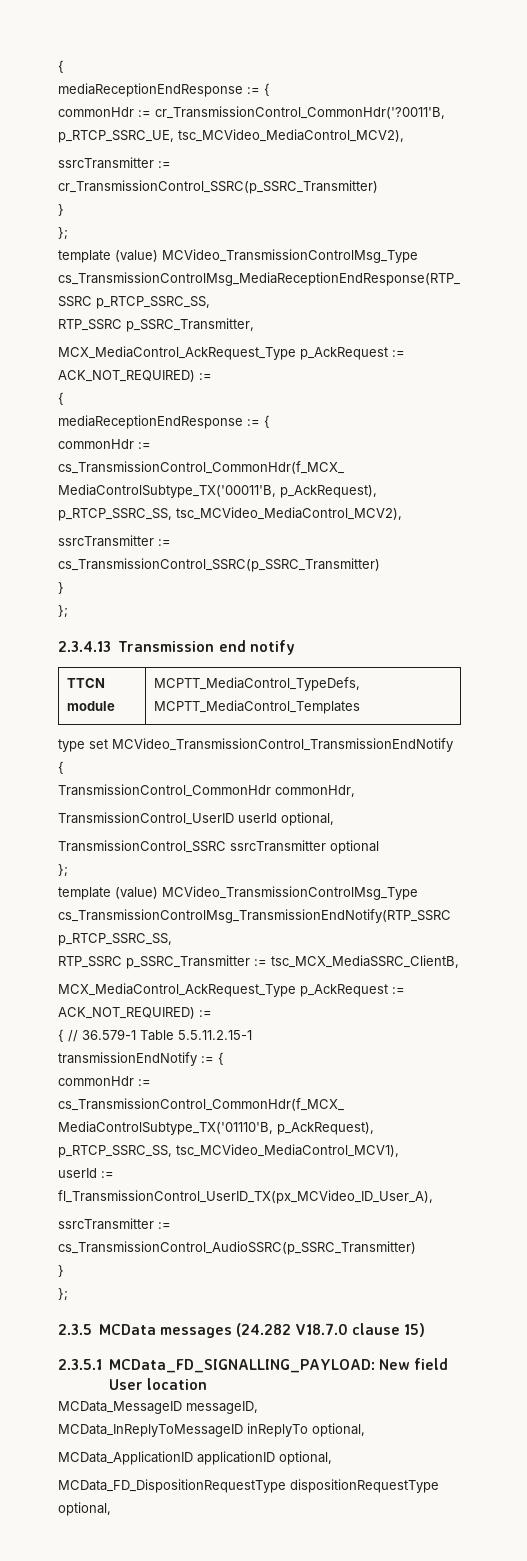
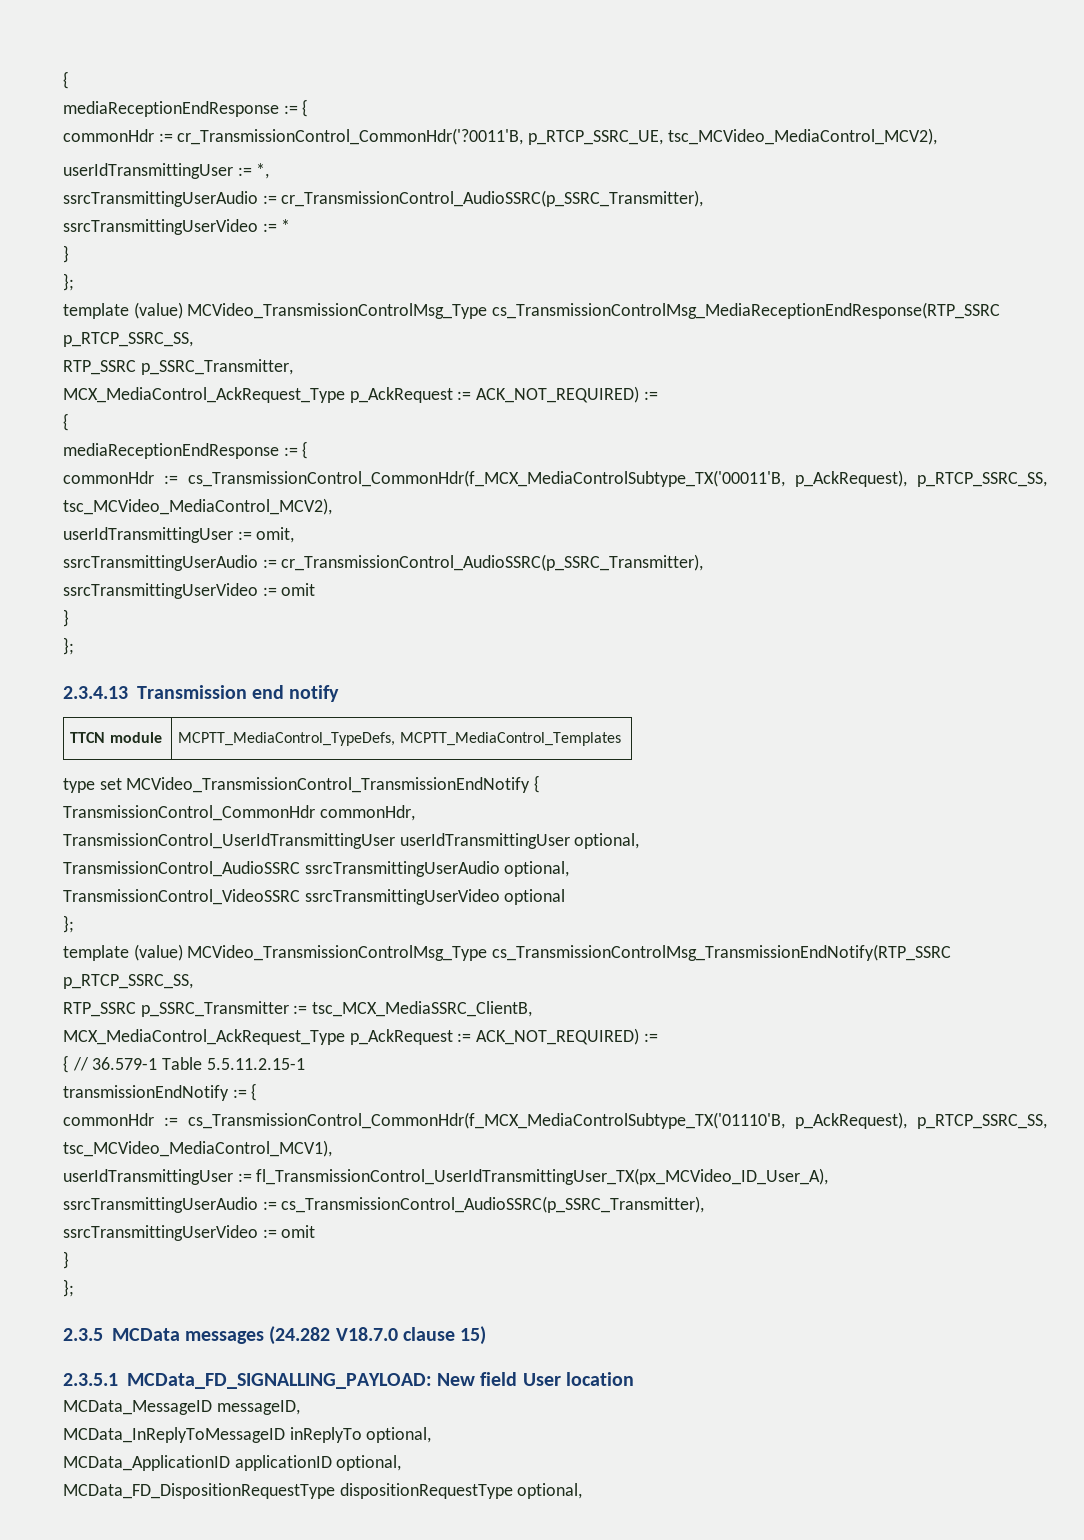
- ssrcTransmitter := cr_TransmissionControl_SSRC(p_SSRC_Transmitter)
+ userIdTransmittingUser := *,
+ ssrcTransmittingUserAudio := cr_TransmissionControl_AudioSSRC(p_SSRC_Transmitter),
+ ssrcTransmittingUserVideo := *
- ssrcTransmitter := cs_TransmissionControl_SSRC(p_SSRC_Transmitter)
+ userIdTransmittingUser := omit,
+ ssrcTransmittingUserAudio := cr_TransmissionControl_AudioSSRC(p_SSRC_Transmitter),
+ ssrcTransmittingUserVideo := omit
- TransmissionControl_UserID userId optional,
- TransmissionControl_SSRC ssrcTransmitter optional
+ TransmissionControl_UserIdTransmittingUser userIdTransmittingUser optional,
+ TransmissionControl_AudioSSRC ssrcTransmittingUserAudio optional,
+ TransmissionControl_VideoSSRC ssrcTransmittingUserVideo optional
- userId := fl_TransmissionControl_UserID_TX(px_MCVideo_ID_User_A),
- ssrcTransmitter := cs_TransmissionControl_AudioSSRC(p_SSRC_Transmitter)
+ userIdTransmittingUser := fl_TransmissionControl_UserIdTransmittingUser_TX(px_MCVideo_ID_User_A),
+ ssrcTransmittingUserAudio := cs_TransmissionControl_AudioSSRC(p_SSRC_Transmitter),
+ ssrcTransmittingUserVideo := omit

